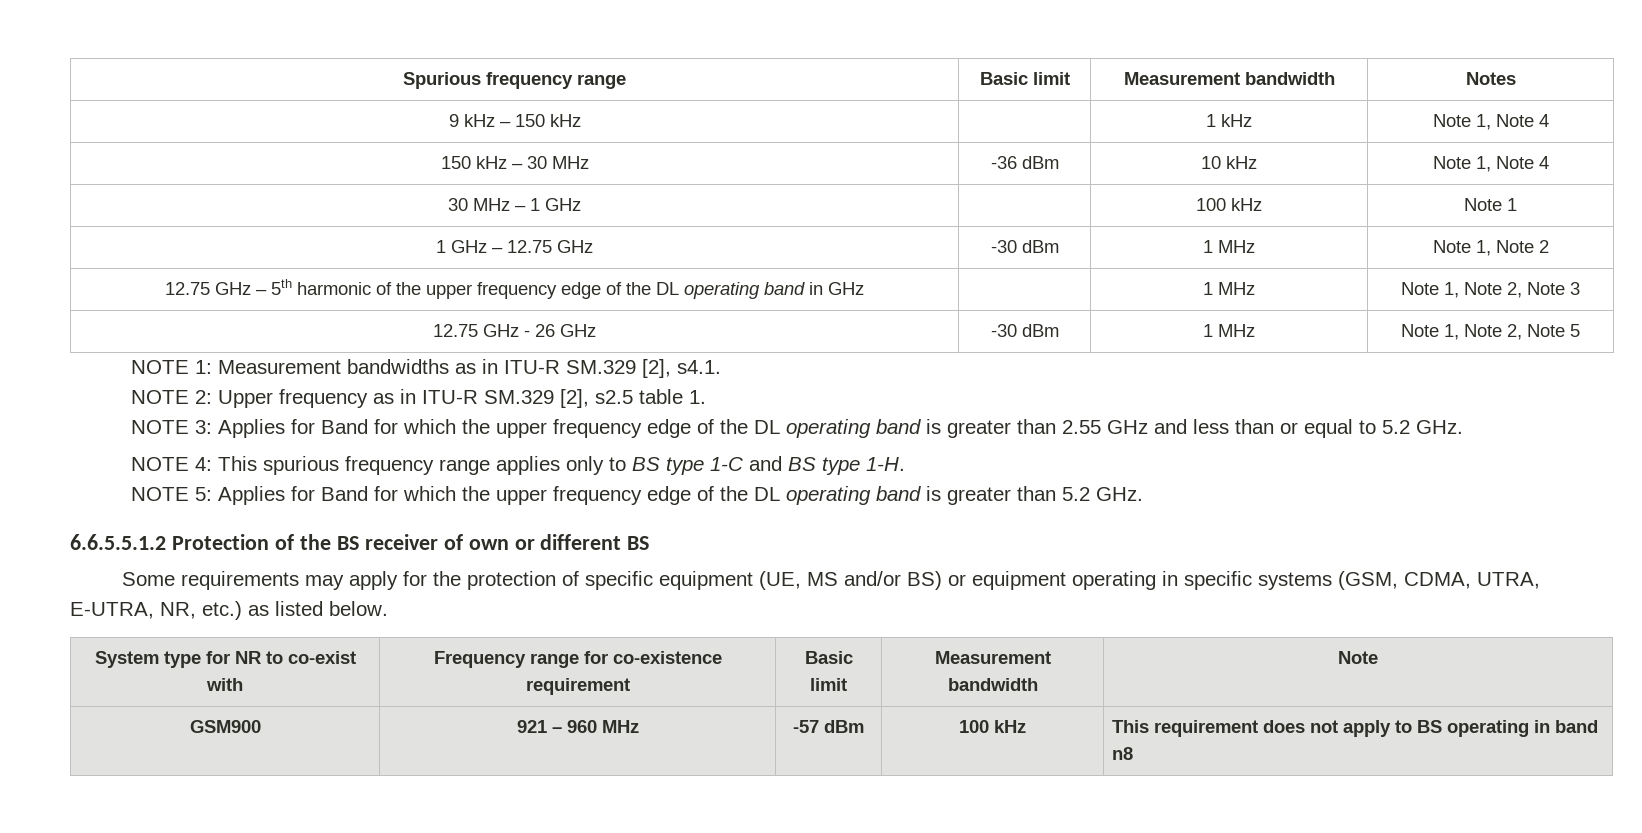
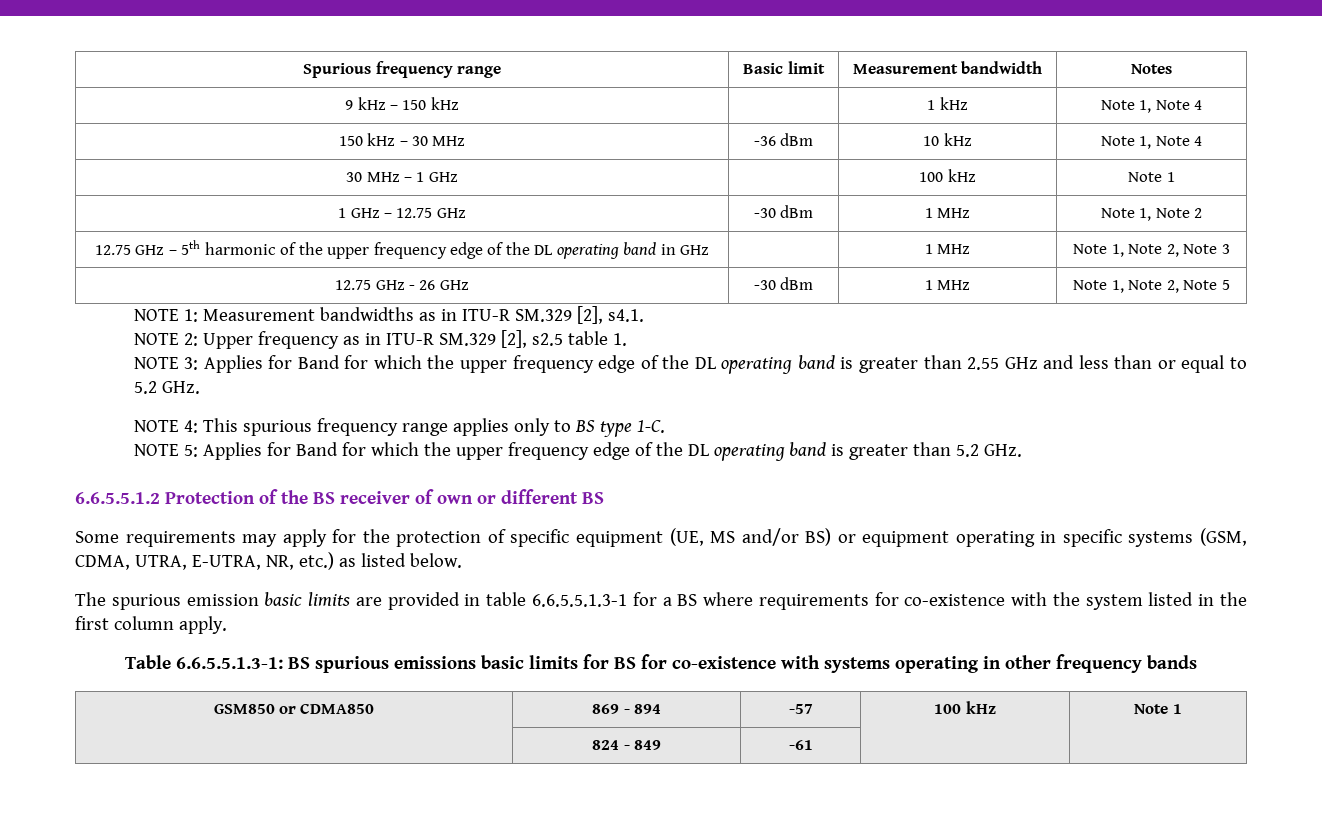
- NOTE 4: This spurious frequency range applies only to BS type 1-C and BS type 1-H.
+ NOTE 4: This spurious frequency range applies only to BS type 1-C.
- System type for NR to co-exist with | Frequency range for co-existence requirement | Basic limit | Measurement bandwidth | Note
- GSM900 | 921 – 960 MHz | -57 dBm | 100 kHz | This requirement does not apply to BS operating in band n8
+ The spurious emission basic limits are provided in table 6.6.5.5.1.3-1 for a BS where requirements for co-existence with the system listed in the first column apply.
+ Table 6.6.5.5.1.3-1: BS spurious emissions basic limits for BS for co-existence with systems operating in other frequency bands
+ GSM850 or CDMA850 | 869 - 894 | -57 | 100 kHz | Note 1
+ | 824 - 849 | -61 | |

